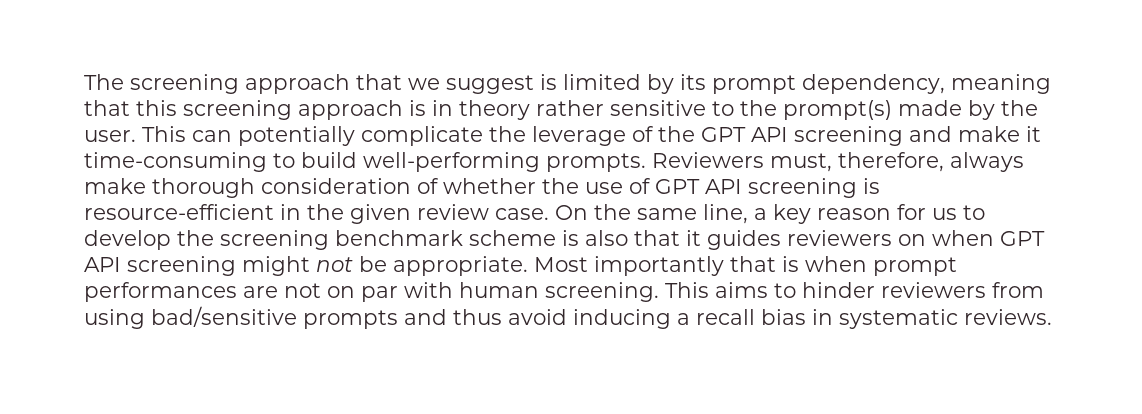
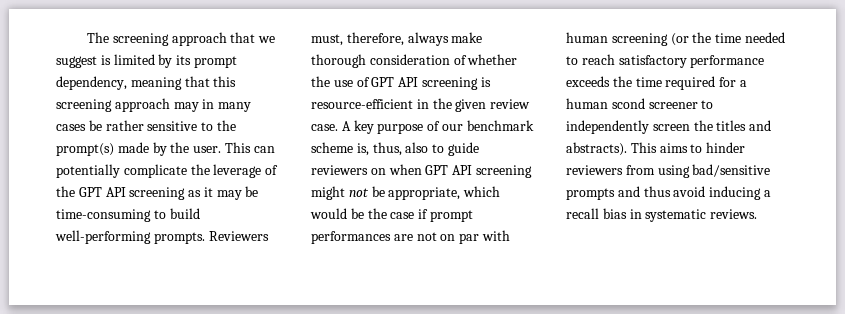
- The screening approach that we suggest is limited by its prompt dependency, meaning that this screening approach is in theory rather sensitive to the prompt(s) made by the user.
+ The screening approach that we suggest is limited by its prompt dependency, meaning that this screening approach may in many cases be rather sensitive to the prompt(s) made by the user.
- This can potentially complicate the leverage of the GPT API screening and make it time-consuming to build well-performing prompts.
+ This can potentially complicate the leverage of the GPT API screening as it may be time-consuming to build well-performing prompts.
- On the same line, a key reason for us to develop the screening benchmark scheme is also that it guides reviewers on when GPT API screening might not be appropriate. Most importantly that is when prompt performances are not on par with human screening.
+ A key purpose of our benchmark scheme is, thus, also to guide reviewers on when GPT API screening might not be appropriate, which would be the case if prompt performances are not on par with human screening (or the time needed to reach satisfactory performance exceeds the time required for a human scond screener to independently screen the titles and abstracts).

